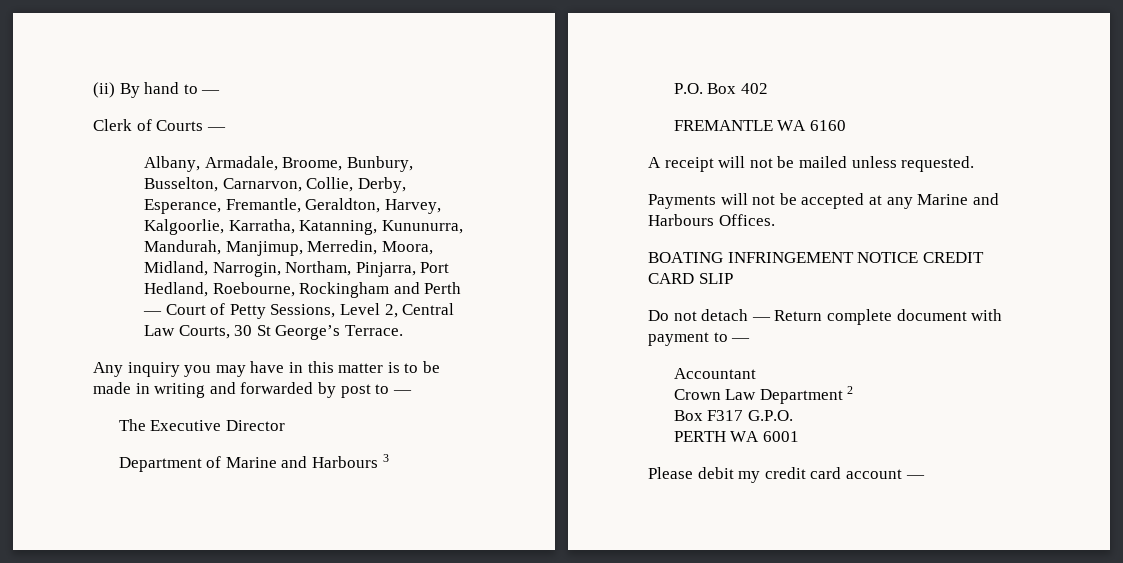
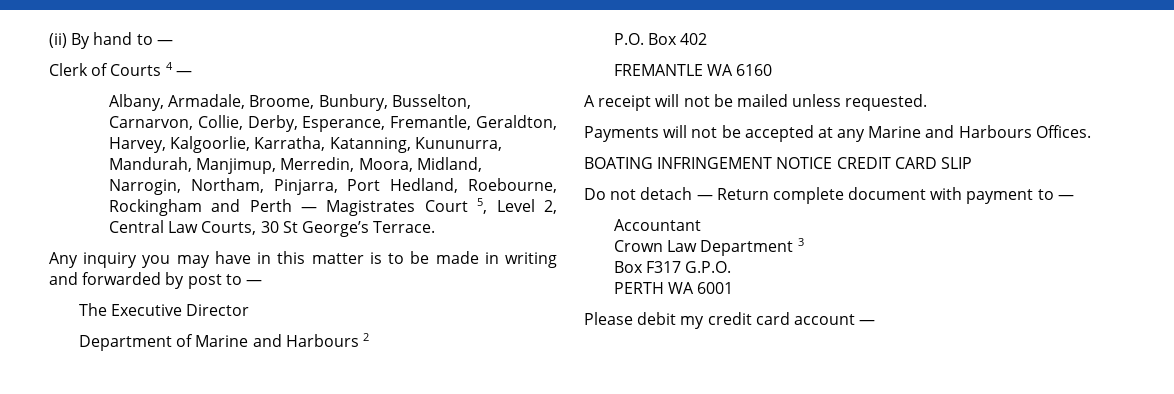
- Clerk of Courts —
+ Clerk of Courts 4 —
- Albany, Armadale, Broome, Bunbury, Busselton, Carnarvon, Collie, Derby, Esperance, Fremantle, Geraldton, Harvey, Kalgoorlie, Karratha, Katanning, Kununurra, Mandurah, Manjimup, Merredin, Moora, Midland, Narrogin, Northam, Pinjarra, Port Hedland, Roebourne, Rockingham and Perth — Court of Petty Sessions, Level 2, Central Law Courts, 30 St George’s Terrace.
+ Albany, Armadale, Broome, Bunbury, Busselton, Carnarvon, Collie, Derby, Esperance, Fremantle, Geraldton, Harvey, Kalgoorlie, Karratha, Katanning, Kununurra, Mandurah, Manjimup, Merredin, Moora, Midland, Narrogin, Northam, Pinjarra, Port Hedland, Roebourne, Rockingham and Perth — Magistrates Court 5, Level 2, Central Law Courts, 30 St George’s Terrace.
- Department of Marine and Harbours 3
+ Department of Marine and Harbours 2
- Crown Law Department 2
+ Crown Law Department 3

